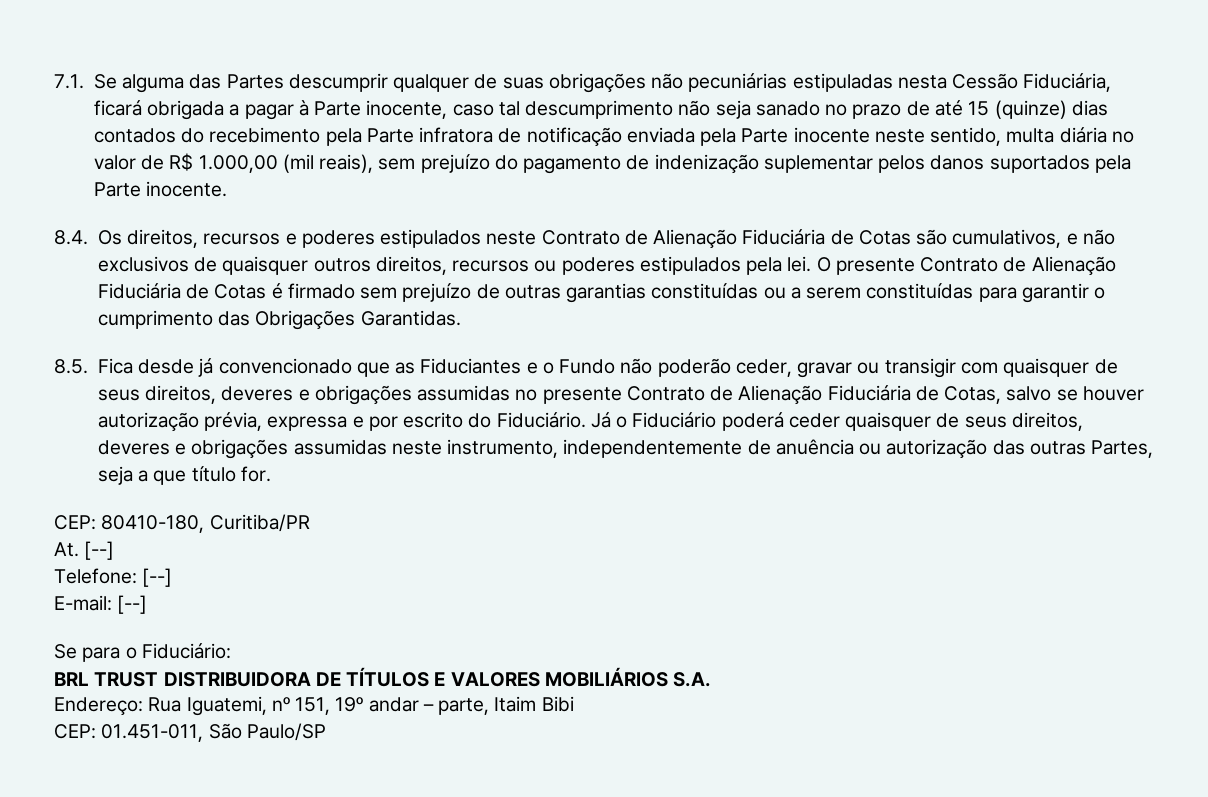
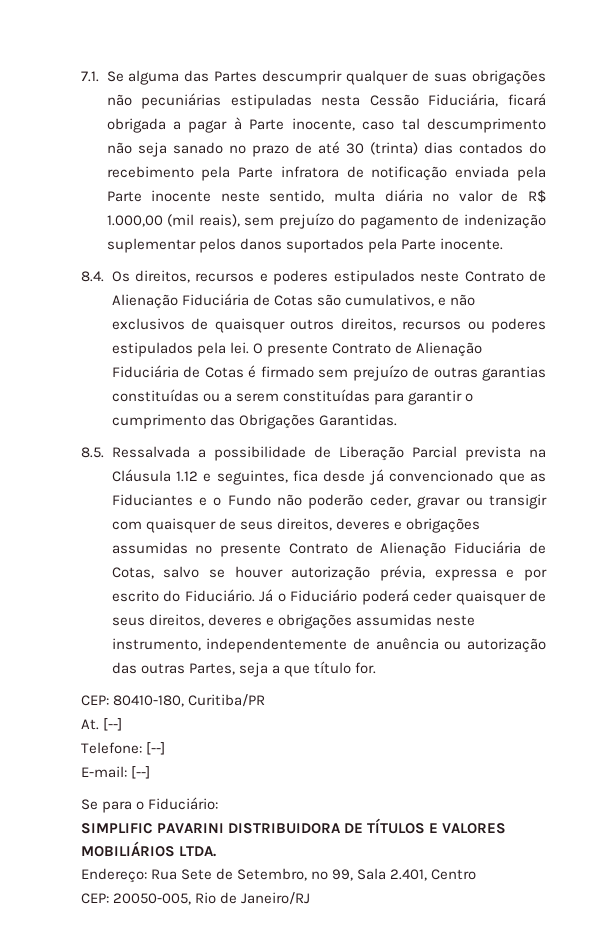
- 7.1. Se alguma das Partes descumprir qualquer de suas obrigações não pecuniárias estipuladas nesta Cessão Fiduciária, ficará obrigada a pagar à Parte inocente, caso tal descumprimento não seja sanado no prazo de até 15 (quinze) dias contados do recebimento pela Parte infratora de notificação enviada pela Parte inocente neste sentido, multa diária no valor de R$ 1.000,00 (mil reais), sem prejuízo do pagamento de indenização suplementar pelos danos suportados pela Parte inocente.
+ 7.1. Se alguma das Partes descumprir qualquer de suas obrigações não pecuniárias estipuladas nesta Cessão Fiduciária, ficará obrigada a pagar à Parte inocente, caso tal descumprimento não seja sanado no prazo de até 30 (trinta) dias contados do recebimento pela Parte infratora de notificação enviada pela Parte inocente neste sentido, multa diária no valor de R$ 1.000,00 (mil reais), sem prejuízo do pagamento de indenização suplementar pelos danos suportados pela Parte inocente.
- 8.5. Fica desde já convencionado que as Fiduciantes e o Fundo não poderão ceder, gravar ou transigir com quaisquer de seus direitos, deveres e obrigações assumidas no presente Contrato de Alienação Fiduciária de Cotas, salvo se houver autorização prévia, expressa e por escrito do Fiduciário.
+ 8.5. Ressalvada a possibilidade de Liberação Parcial prevista na Cláusula 1.12 e seguintes, fica desde já convencionado que as Fiduciantes e o Fundo não poderão ceder, gravar ou transigir com quaisquer de seus direitos, deveres e obrigações assumidas no presente Contrato de Alienação Fiduciária de Cotas, salvo se houver autorização prévia, expressa e por escrito do Fiduciário.
- BRL TRUST DISTRIBUIDORA DE TÍTULOS E VALORES MOBILIÁRIOS S.A.
+ SIMPLIFIC PAVARINI DISTRIBUIDORA DE TÍTULOS E VALORES MOBILIÁRIOS LTDA.
- Endereço: Rua Iguatemi, nº 151, 19º andar – parte, Itaim Bibi
- CEP: 01.451-011, São Paulo/SP
+ Endereço: Rua Sete de Setembro, nº 99, Sala 2.401, Centro
+ CEP: 20050-005, Rio de Janeiro/RJ

